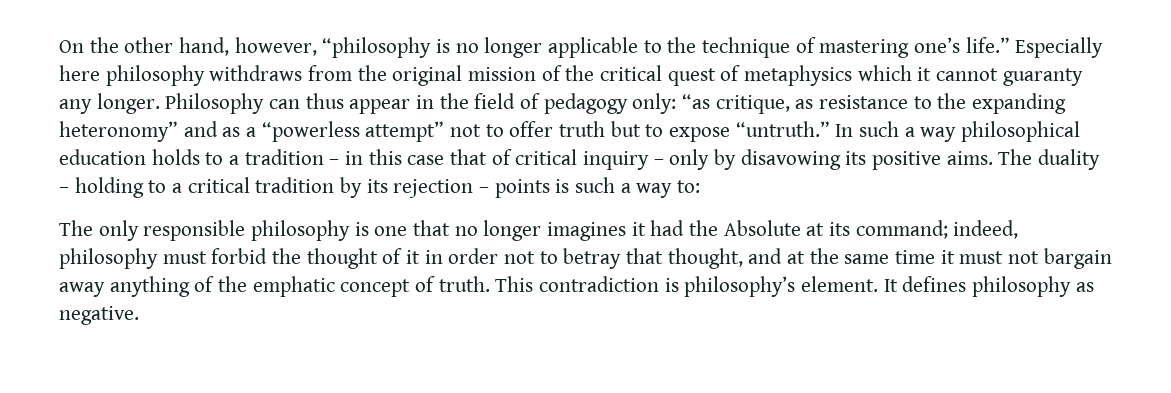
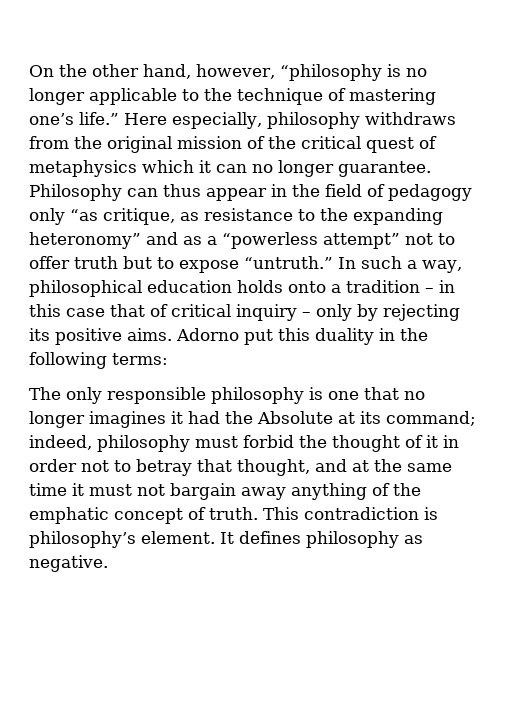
- Especially here philosophy withdraws from the original mission of the critical quest of metaphysics which it cannot guaranty any longer.
+ Here especially, philosophy withdraws from the original mission of the critical quest of metaphysics which it can no longer guarantee.
- Philosophy can thus appear in the field of pedagogy only: “as critique, as resistance to the expanding heteronomy” and as a “powerless attempt” not to offer truth but to expose “untruth.”
+ Philosophy can thus appear in the field of pedagogy only “as critique, as resistance to the expanding heteronomy” and as a “powerless attempt” not to offer truth but to expose “untruth.”
- In such a way philosophical education holds to a tradition – in this case that of critical inquiry – only by disavowing its positive aims.
+ In such a way, philosophical education holds onto a tradition – in this case that of critical inquiry – only by rejecting its positive aims.
- The duality – holding to a critical tradition by its rejection – points is such a way to:
+ Adorno put this duality in the following terms:

